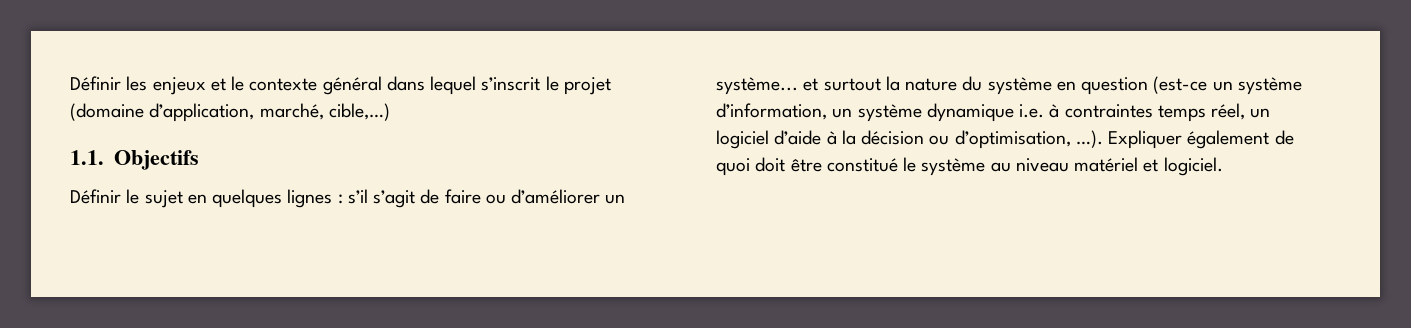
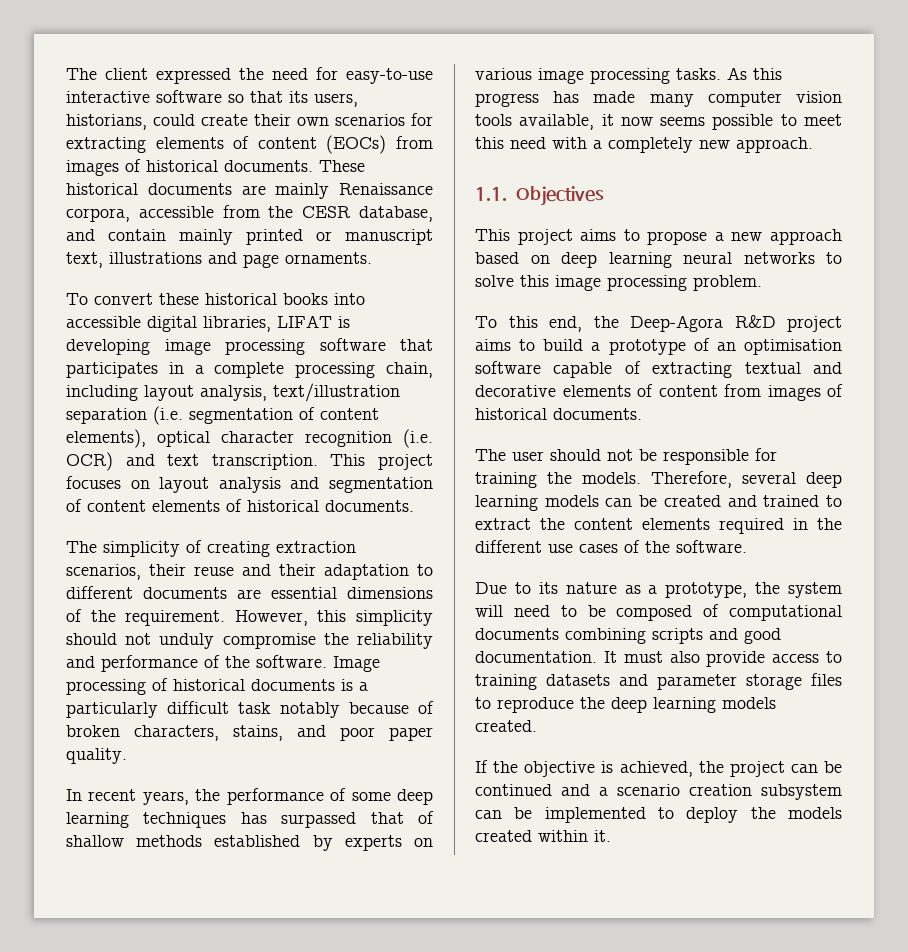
- Définir les enjeux et le contexte général dans lequel s’inscrit le projet (domaine d’application, marché, cible,…)
- 1.1. Objectifs
- Définir le sujet en quelques lignes : s’il s’agit de faire ou d’améliorer un système... et surtout la nature du système en question (est-ce un système d’information, un système dynamique i.e. à contraintes temps réel, un logiciel d’aide à la décision ou d’optimisation, …). Expliquer également de quoi doit être constitué le système au niveau matériel et logiciel.
+ The client expressed the need for easy-to-use interactive software so that its users, historians, could create their own scenarios for extracting elements of content (EOCs) from images of historical documents. These historical documents are mainly Renaissance corpora, accessible from the CESR database, and contain mainly printed or manuscript text, illustrations and page ornaments.
+ To convert these historical books into accessible digital libraries, LIFAT is developing image processing software that participates in a complete processing chain, including layout analysis, text/illustration separation (i.e. segmentation of content elements), optical character recognition (i.e. OCR) and text transcription. This project focuses on layout analysis and segmentation of content elements of historical documents.
+ The simplicity of creating extraction scenarios, their reuse and their adaptation to different documents are essential dimensions of the requirement. However, this simplicity should not unduly compromise the reliability and performance of the software. Image processing of historical documents is a particularly difficult task notably because of broken characters, stains, and poor paper quality.
+ In recent years, the performance of some deep learning techniques has surpassed that of shallow methods established by experts on various image processing tasks. As this progress has made many computer vision tools available, it now seems possible to meet this need with a completely new approach.
+ 1.1. Objectives
+ This project aims to propose a new approach based on deep learning neural networks to solve this image processing problem.
+ To this end, the Deep-Agora R&D project aims to build a prototype of an optimisation software capable of extracting textual and decorative elements of content from images of historical documents.
+ The user should not be responsible for training the models. Therefore, several deep learning models can be created and trained to extract the content elements required in the different use cases of the software.
+ Due to its nature as a prototype, the system will need to be composed of computational documents combining scripts and good documentation. It must also provide access to training datasets and parameter storage files to reproduce the deep learning models created.
+ If the objective is achieved, the project can be continued and a scenario creation subsystem can be implemented to deploy the models created within it.

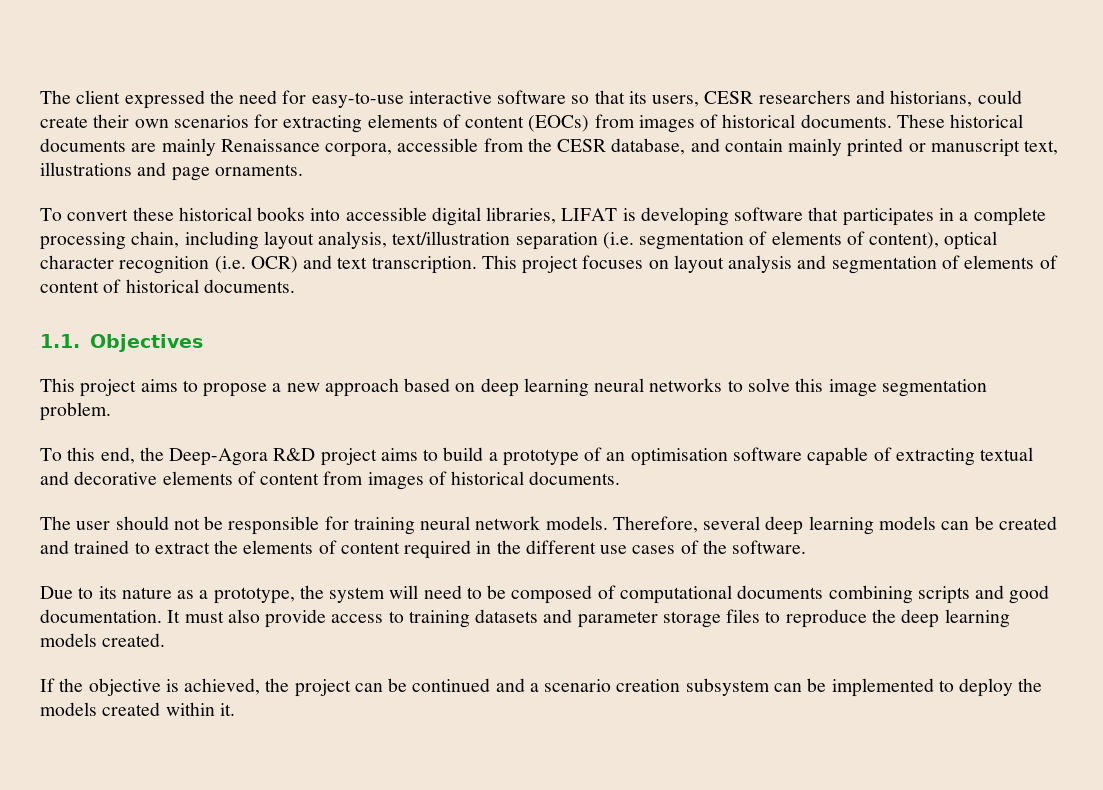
- The client expressed the need for easy-to-use interactive software so that its users, historians, could create their own scenarios for extracting elements of content (EOCs) from images of historical documents.
+ The client expressed the need for easy-to-use interactive software so that its users, CESR researchers and historians, could create their own scenarios for extracting elements of content (EOCs) from images of historical documents.
- To convert these historical books into accessible digital libraries, LIFAT is developing image processing software that participates in a complete processing chain, including layout analysis, text/illustration separation (i.e. segmentation of content elements), optical character recognition (i.e. OCR) and text transcription.
+ To convert these historical books into accessible digital libraries, LIFAT is developing software that participates in a complete processing chain, including layout analysis, text/illustration separation (i.e. segmentation of elements of content), optical character recognition (i.e. OCR) and text transcription.
- This project focuses on layout analysis and segmentation of content elements of historical documents.
- The simplicity of creating extraction scenarios, their reuse and their adaptation to different documents are essential dimensions of the requirement. However, this simplicity should not unduly compromise the reliability and performance of the software. Image processing of historical documents is a particularly difficult task notably because of broken characters, stains, and poor paper quality.
- In recent years, the performance of some deep learning techniques has surpassed that of shallow methods established by experts on various image processing tasks. As this progress has made many computer vision tools available, it now seems possible to meet this need with a completely new approach.
+ This project focuses on layout analysis and segmentation of elements of content of historical documents.
- This project aims to propose a new approach based on deep learning neural networks to solve this image processing problem.
+ This project aims to propose a new approach based on deep learning neural networks to solve this image segmentation problem.
- The user should not be responsible for training the models.
+ The user should not be responsible for training neural network models.
- Therefore, several deep learning models can be created and trained to extract the content elements required in the different use cases of the software.
+ Therefore, several deep learning models can be created and trained to extract the elements of content required in the different use cases of the software.

